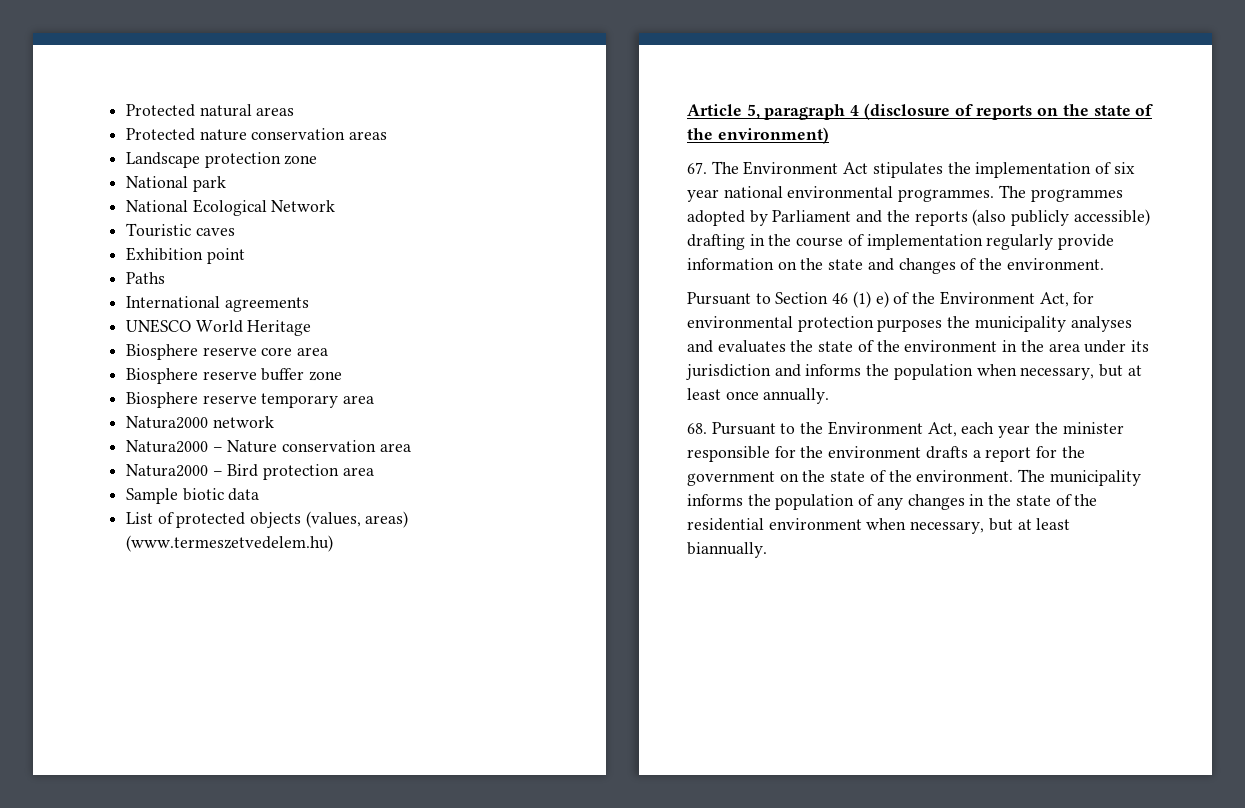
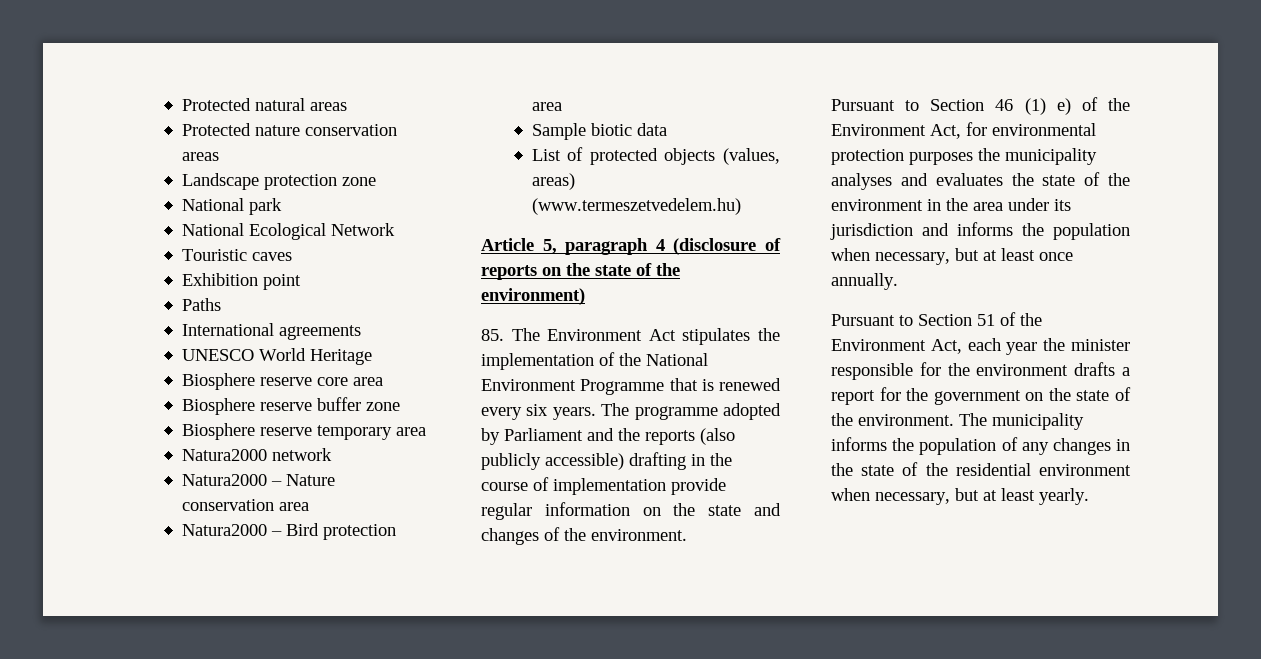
- 67. The Environment Act stipulates the implementation of six year national environmental programmes. The programmes adopted by Parliament and the reports (also publicly accessible) drafting in the course of implementation regularly provide information on the state and changes of the environment.
+ 85. The Environment Act stipulates the implementation of the National Environment Programme that is renewed every six years. The programme adopted by Parliament and the reports (also publicly accessible) drafting in the course of implementation provide regular information on the state and changes of the environment.
- 68. Pursuant to the Environment Act, each year the minister responsible for the environment drafts a report for the government on the state of the environment.
+ Pursuant to Section 51 of the Environment Act, each year the minister responsible for the environment drafts a report for the government on the state of the environment.
- The municipality informs the population of any changes in the state of the residential environment when necessary, but at least biannually.
+ The municipality informs the population of any changes in the state of the residential environment when necessary, but at least yearly.

